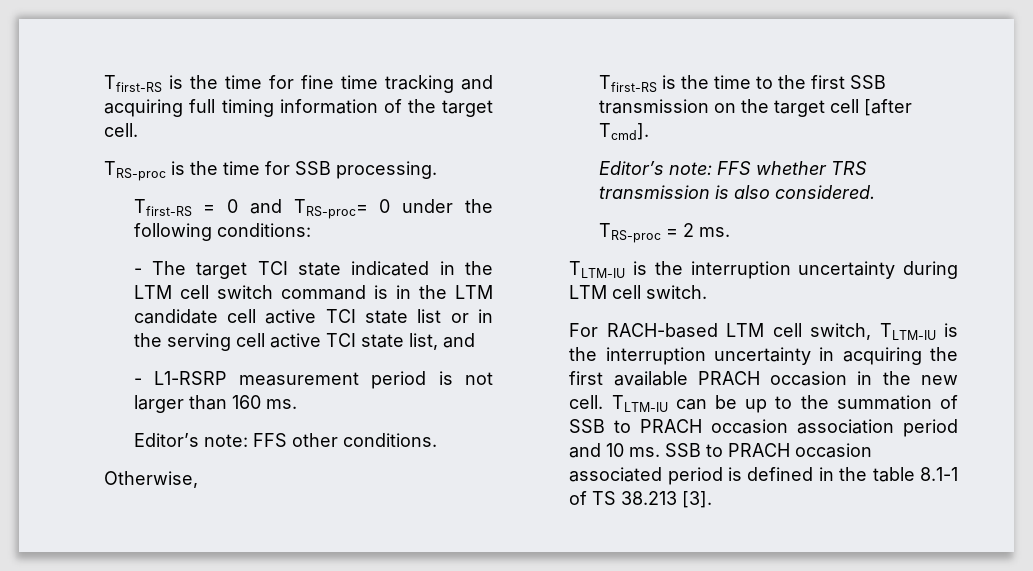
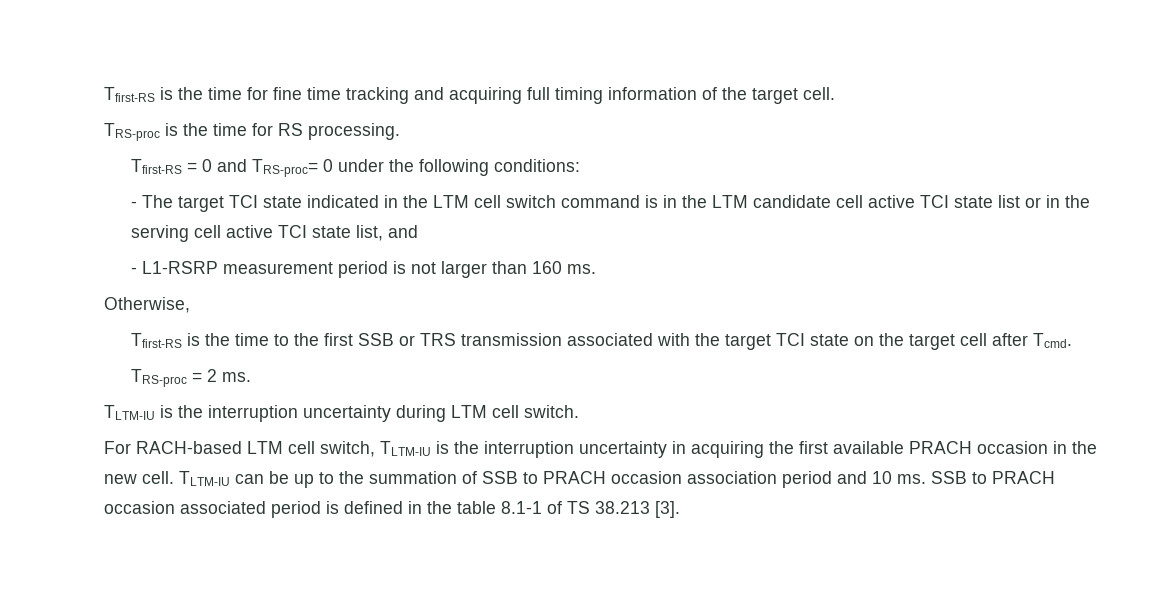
- TRS-proc is the time for SSB processing.
+ TRS-proc is the time for RS processing.
- Editor’s note: FFS other conditions.
- Tfirst-RS is the time to the first SSB transmission on the target cell [after Tcmd].
- Editor’s note: FFS whether TRS transmission is also considered.
+ Tfirst-RS is the time to the first SSB or TRS transmission associated with the target TCI state on the target cell after Tcmd.

